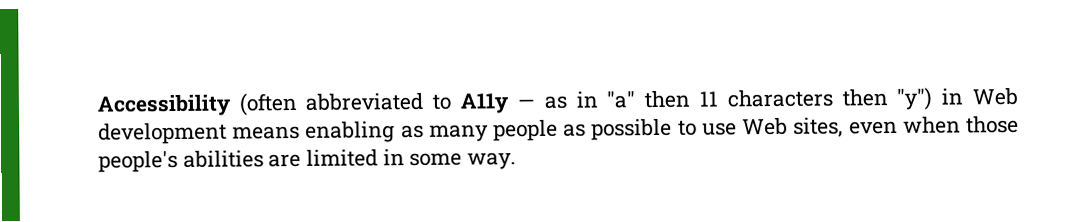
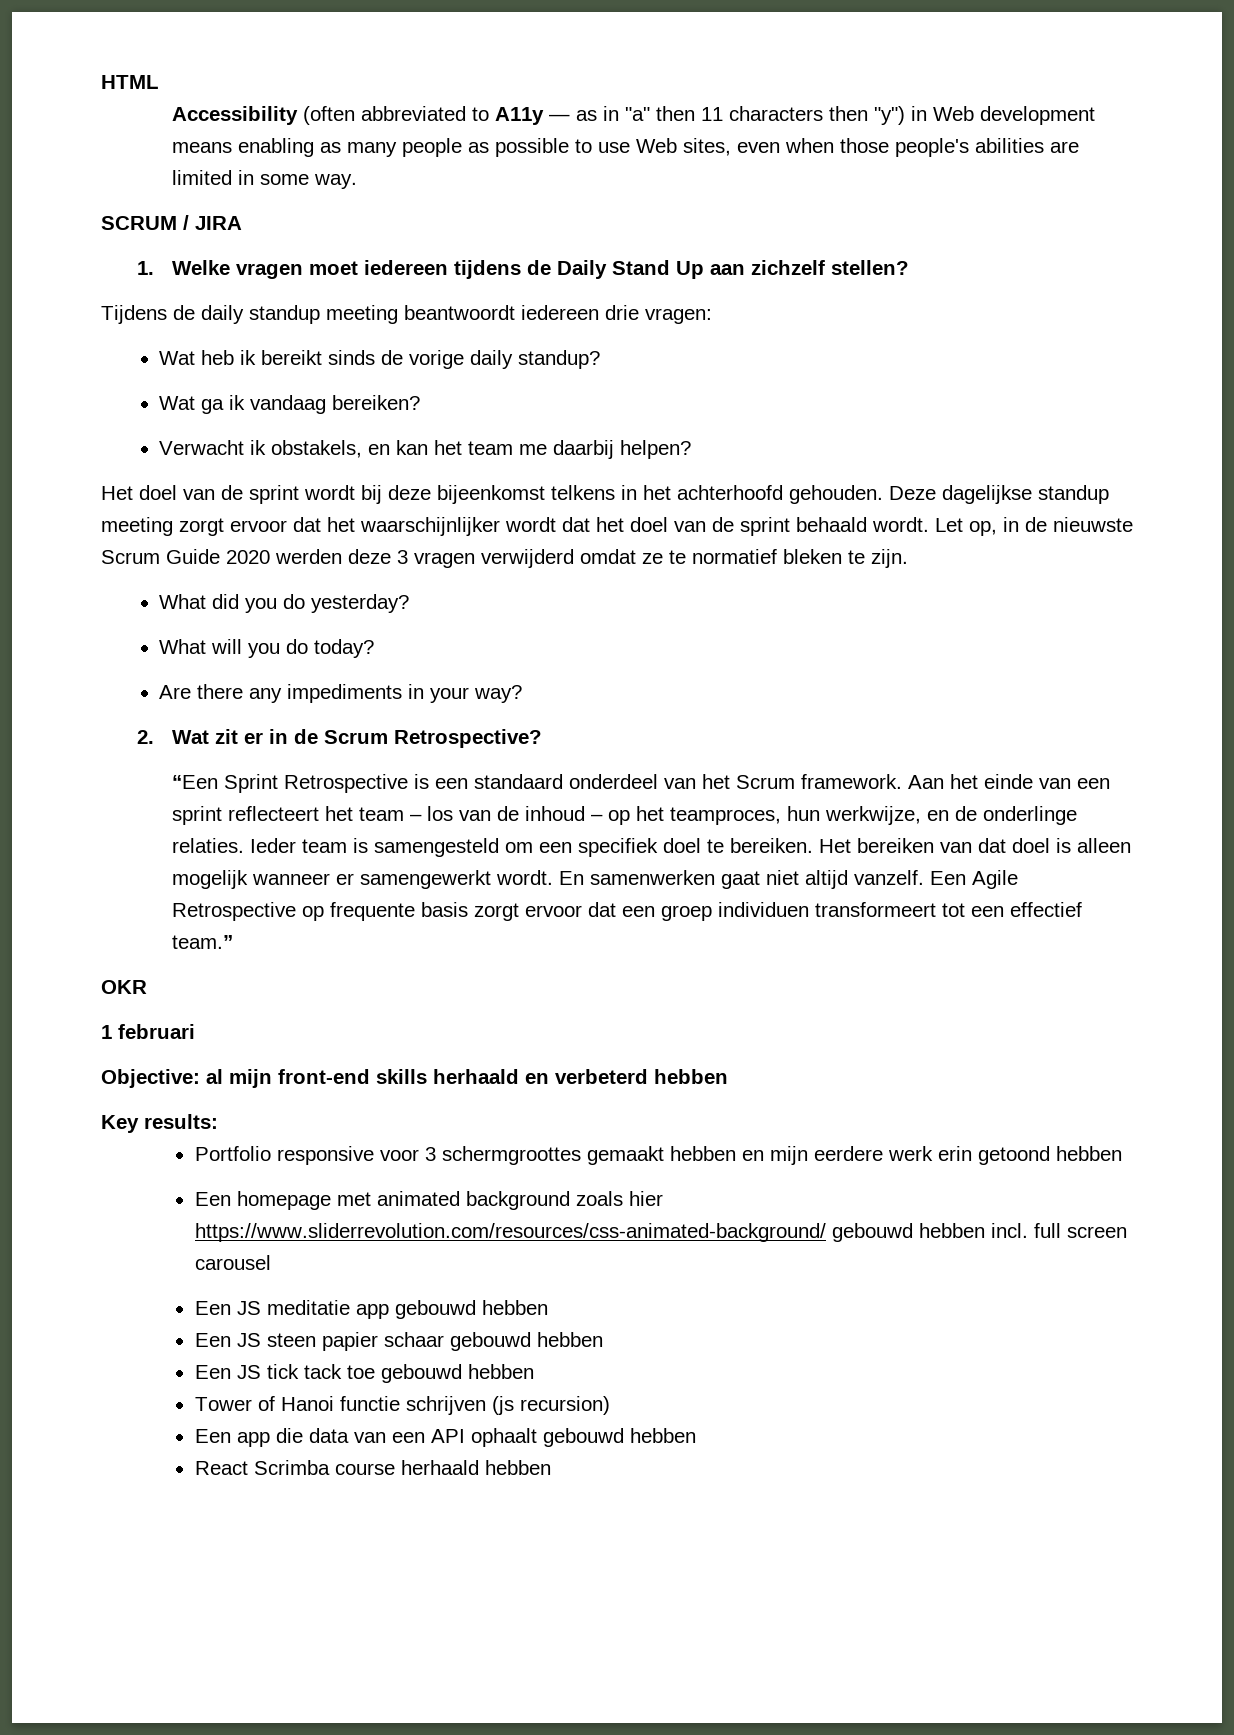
+ HTML
+ SCRUM / JIRA
+ 1. Welke vragen moet iedereen tijdens de Daily Stand Up aan zichzelf stellen?
+ Tijdens de daily standup meeting beantwoordt iedereen drie vragen:
+ Wat heb ik bereikt sinds de vorige daily standup?
+ Wat ga ik vandaag bereiken?
+ Verwacht ik obstakels, en kan het team me daarbij helpen?
+ Het doel van de sprint wordt bij deze bijeenkomst telkens in het achterhoofd gehouden. Deze dagelijkse standup meeting zorgt ervoor dat het waarschijnlijker wordt dat het doel van de sprint behaald wordt. Let op, in de nieuwste Scrum Guide 2020 werden deze 3 vragen verwijderd omdat ze te normatief bleken te zijn.
+ What did you do yesterday?
+ What will you do today?
+ Are there any impediments in your way?
+ 2. Wat zit er in de Scrum Retrospective?
+ “Een Sprint Retrospective is een standaard onderdeel van het Scrum framework. Aan het einde van een sprint reflecteert het team – los van de inhoud – op het teamproces, hun werkwijze, en de onderlinge relaties. Ieder team is samengesteld om een specifiek doel te bereiken. Het bereiken van dat doel is alleen mogelijk wanneer er samengewerkt wordt. En samenwerken gaat niet altijd vanzelf. Een Agile Retrospective op frequente basis zorgt ervoor dat een groep individuen transformeert tot een effectief team.”
+ OKR
+ 1 februari
+ Objective: al mijn front-end skills herhaald en verbeterd hebben
+ Key results:
+ Portfolio responsive voor 3 schermgroottes gemaakt hebben en mijn eerdere werk erin getoond hebben
+ Een homepage met animated background zoals hier https://www.sliderrevolution.com/resources/css-animated-background/ gebouwd hebben incl. full screen carousel
+ Een JS meditatie app gebouwd hebben
+ Een JS steen papier schaar gebouwd hebben
+ Een JS tick tack toe gebouwd hebben
+ Tower of Hanoi functie schrijven (js recursion)
+ Een app die data van een API ophaalt gebouwd hebben
+ React Scrimba course herhaald hebben

